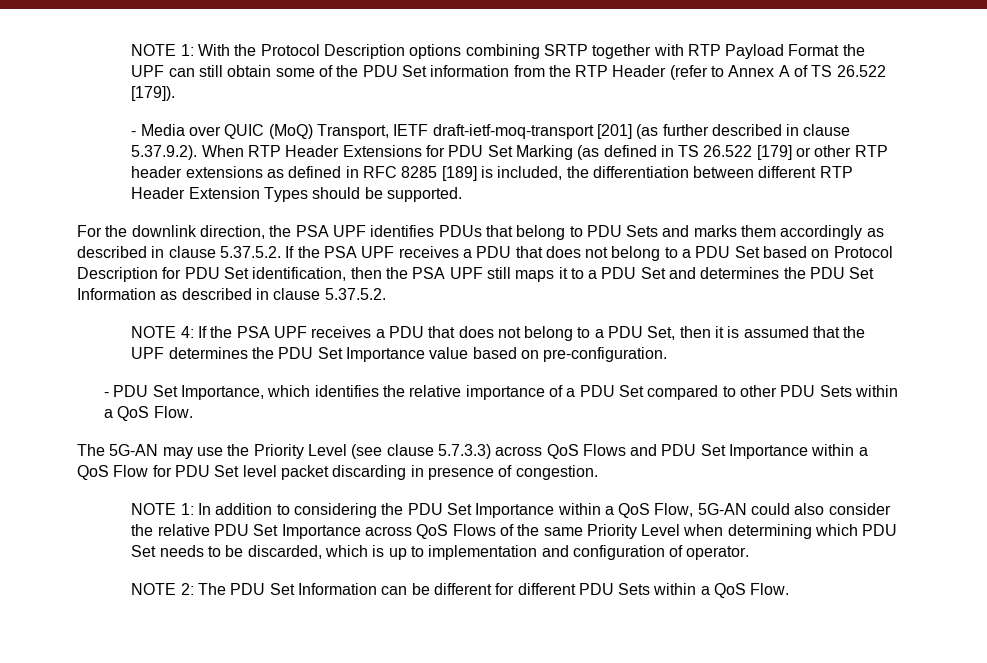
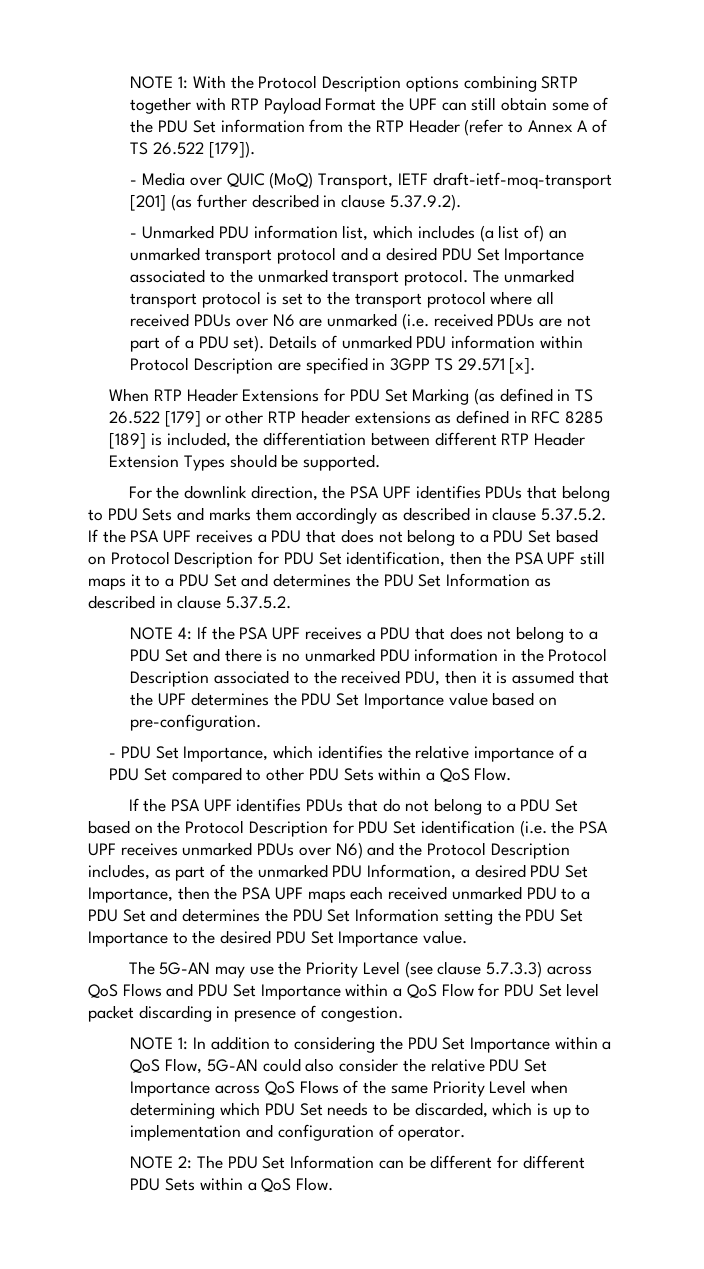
- - Media over QUIC (MoQ) Transport, IETF draft-ietf-moq-transport [201] (as further described in clause 5.37.9.2). When RTP Header Extensions for PDU Set Marking (as defined in TS 26.522 [179] or other RTP header extensions as defined in RFC 8285 [189] is included, the differentiation between different RTP Header Extension Types should be supported.
+ - Media over QUIC (MoQ) Transport, IETF draft-ietf-moq-transport [201] (as further described in clause 5.37.9.2).
+ - Unmarked PDU information list, which includes (a list of) an unmarked transport protocol and a desired PDU Set Importance associated to the unmarked transport protocol. The unmarked transport protocol is set to the transport protocol where all received PDUs over N6 are unmarked (i.e. received PDUs are not part of a PDU set). Details of unmarked PDU information within Protocol Description are specified in 3GPP TS 29.571 [x].
+ When RTP Header Extensions for PDU Set Marking (as defined in TS 26.522 [179] or other RTP header extensions as defined in RFC 8285 [189] is included, the differentiation between different RTP Header Extension Types should be supported.
- NOTE 4: If the PSA UPF receives a PDU that does not belong to a PDU Set, then it is assumed that the UPF determines the PDU Set Importance value based on pre-configuration.
+ NOTE 4: If the PSA UPF receives a PDU that does not belong to a PDU Set and there is no unmarked PDU information in the Protocol Description associated to the received PDU, then it is assumed that the UPF determines the PDU Set Importance value based on pre-configuration.
+ If the PSA UPF identifies PDUs that do not belong to a PDU Set based on the Protocol Description for PDU Set identification (i.e. the PSA UPF receives unmarked PDUs over N6) and the Protocol Description includes, as part of the unmarked PDU Information, a desired PDU Set Importance, then the PSA UPF maps each received unmarked PDU to a PDU Set and determines the PDU Set Information setting the PDU Set Importance to the desired PDU Set Importance value.

